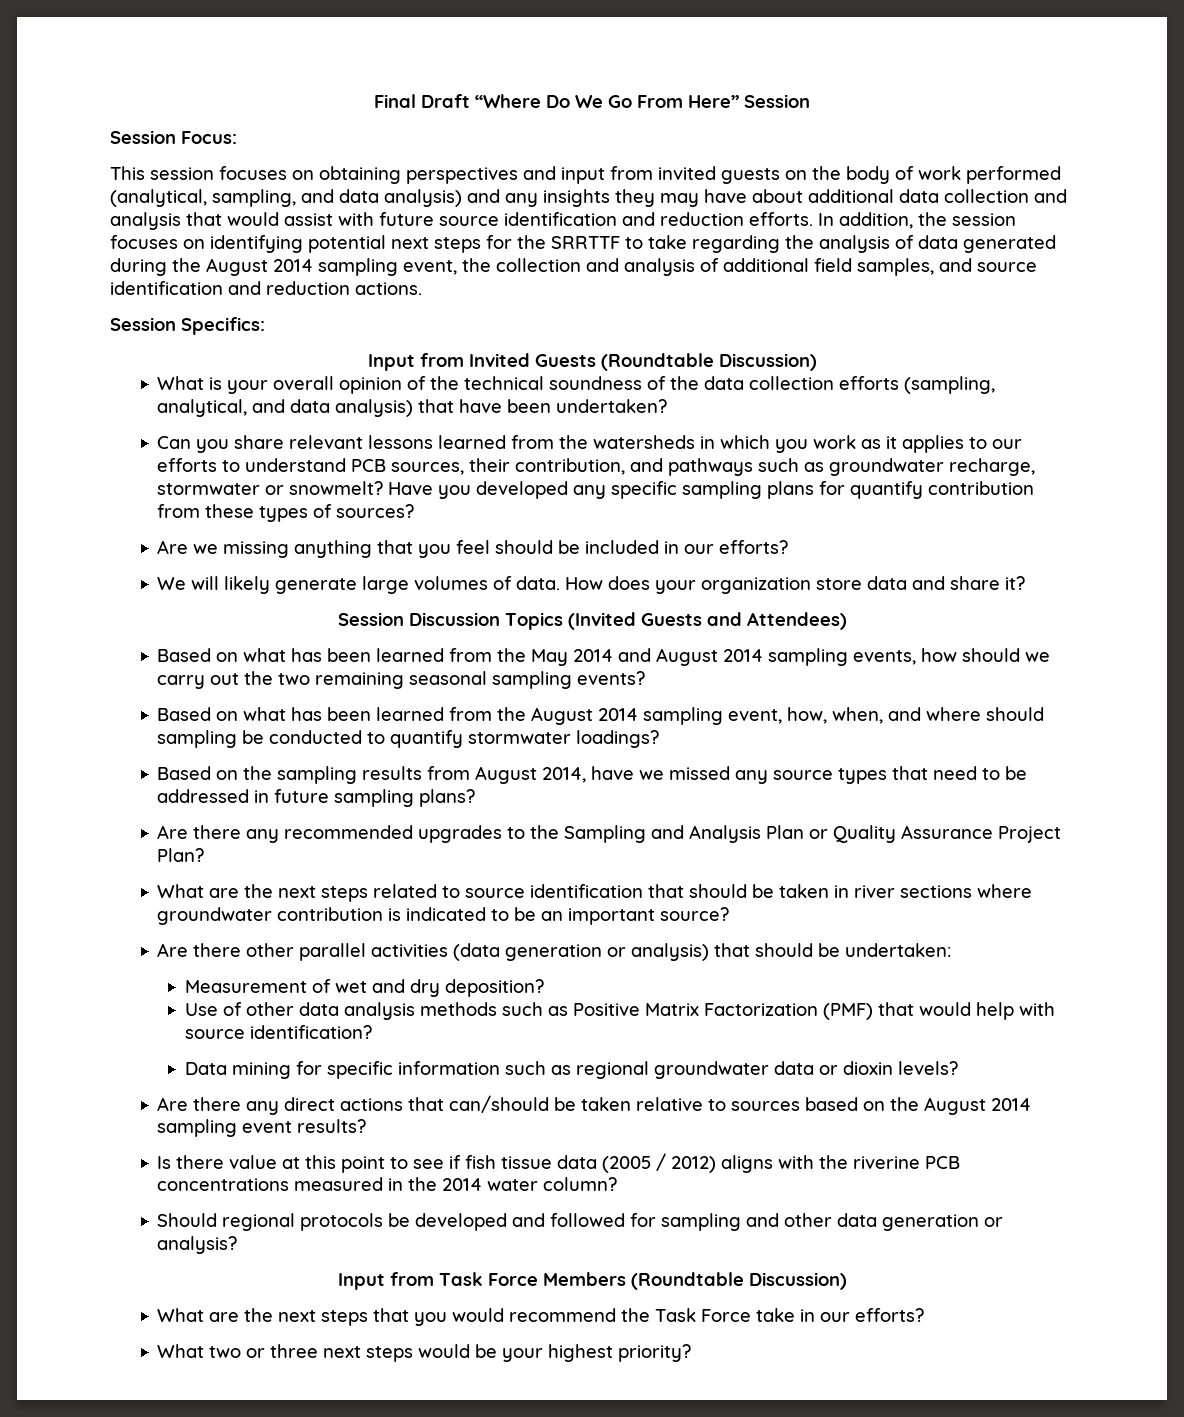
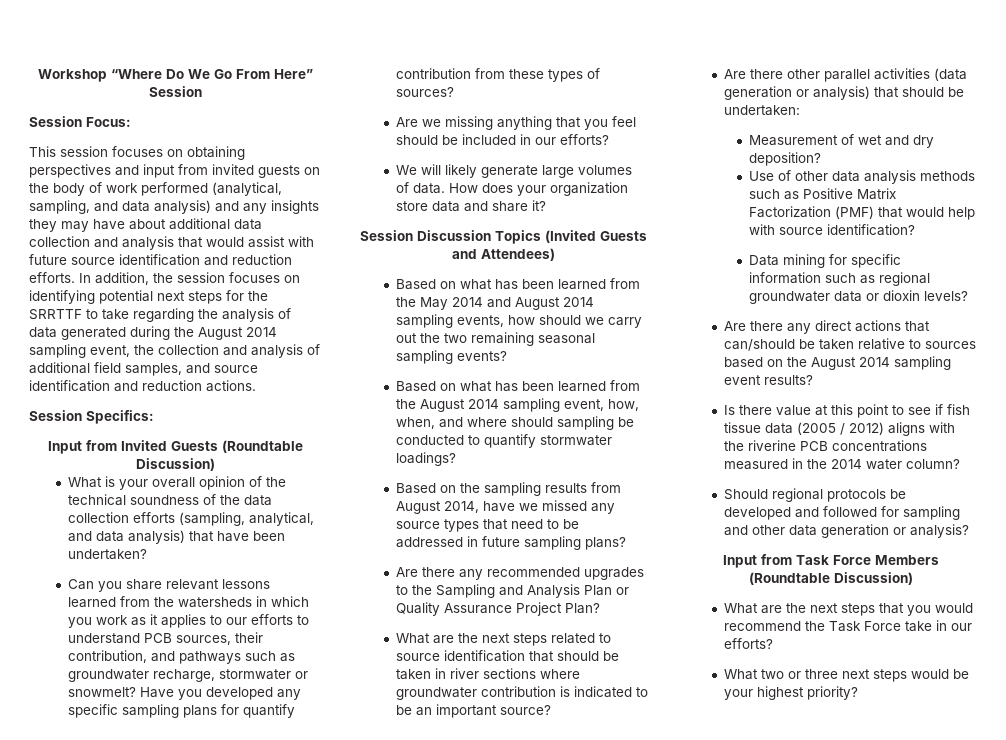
- Final Draft “Where Do We Go From Here” Session
+ Workshop “Where Do We Go From Here” Session

